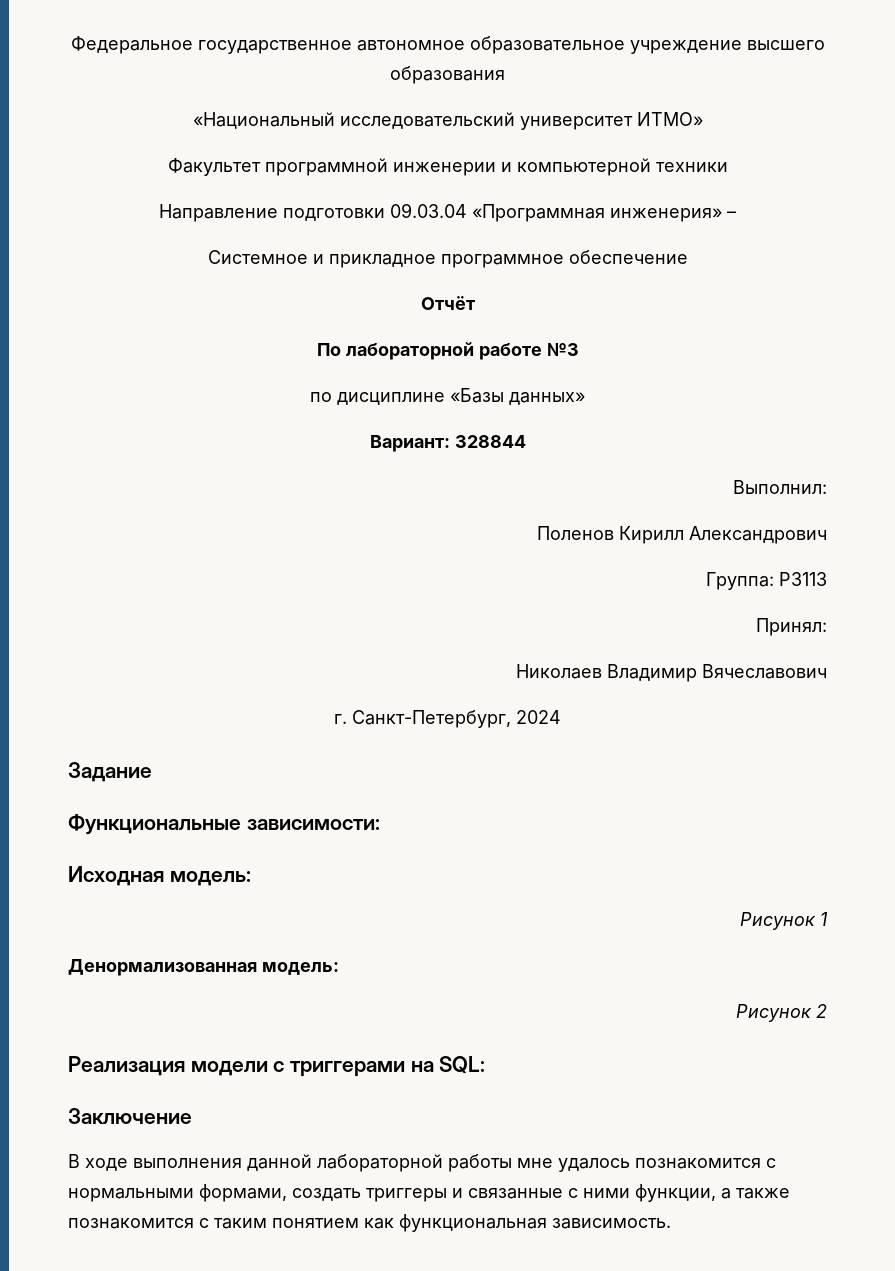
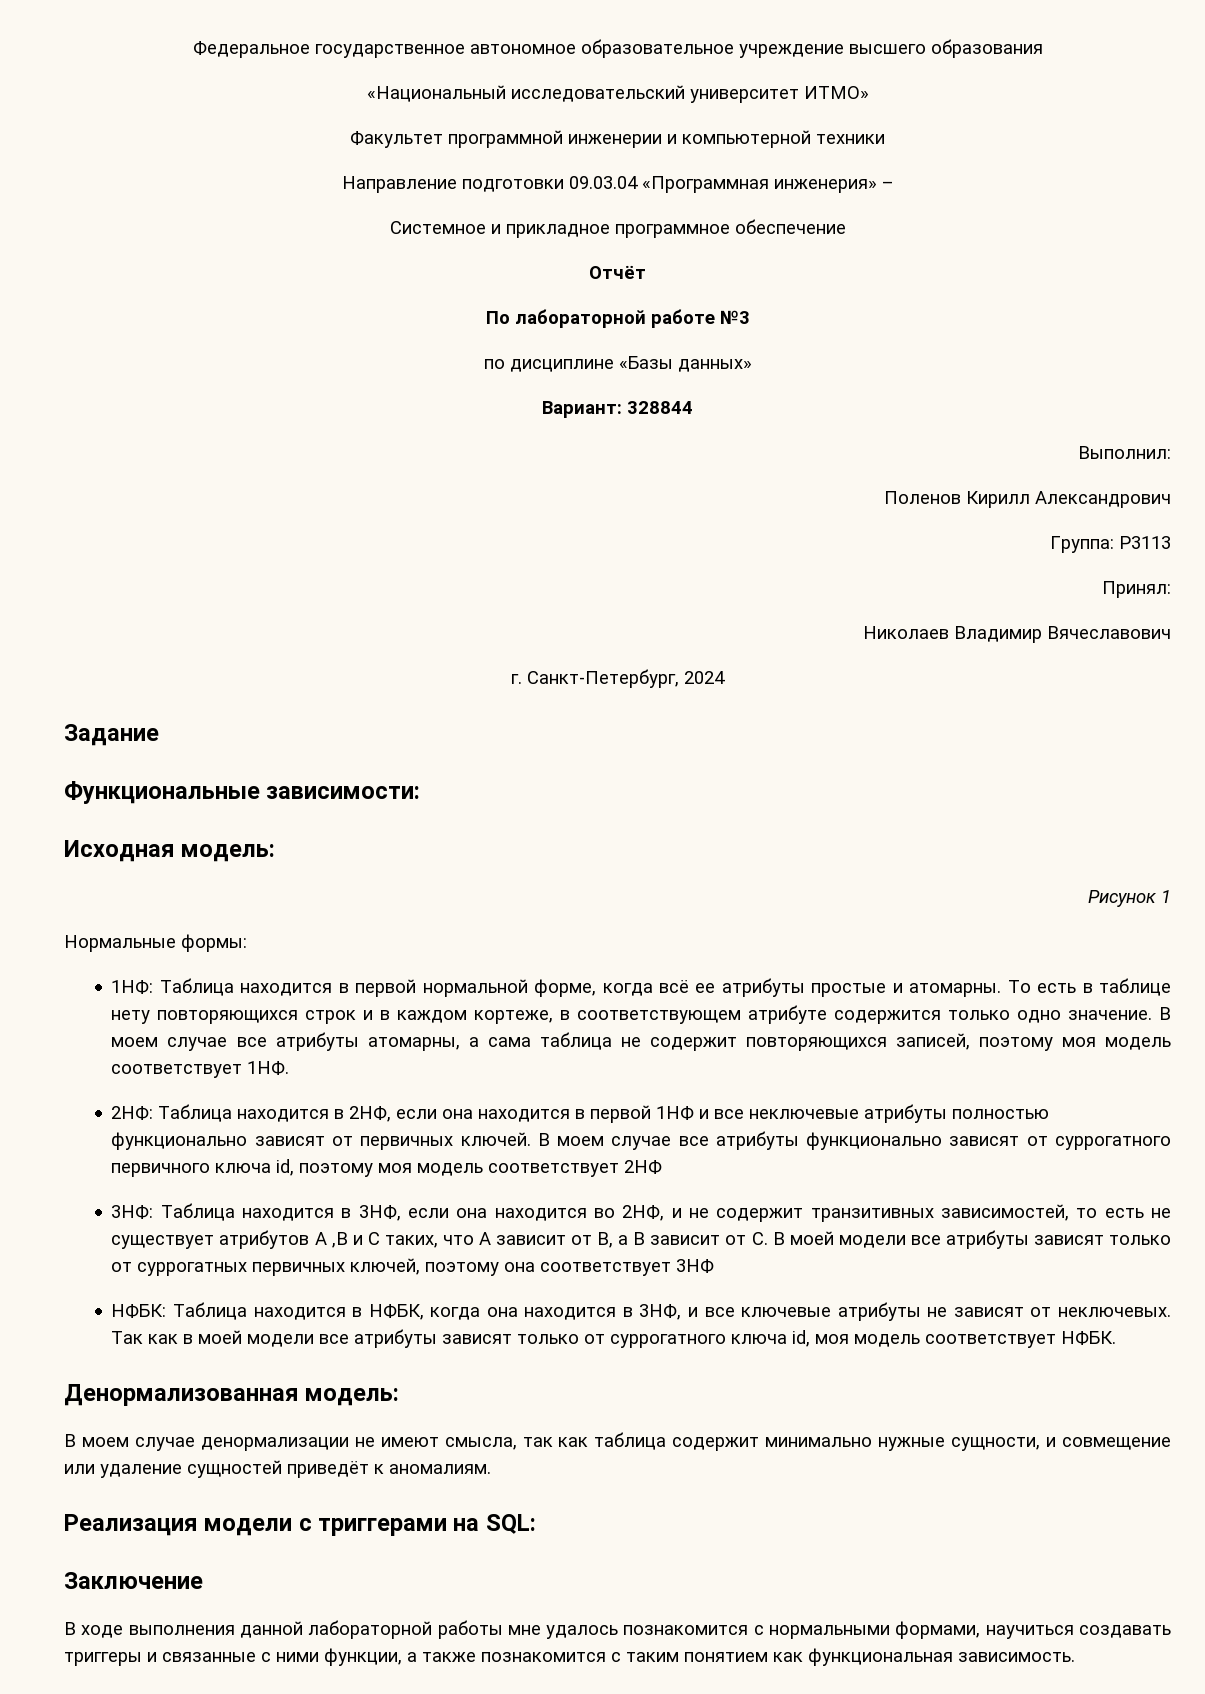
+ Нормальные формы:
+ 1НФ: Таблица находится в первой нормальной форме, когда всё ее атрибуты простые и атомарны. То есть в таблице нету повторяющихся строк и в каждом кортеже, в соответствующем атрибуте содержится только одно значение. В моем случае все атрибуты атомарны, а сама таблица не содержит повторяющихся записей, поэтому моя модель соответствует 1НФ.
+ 2НФ: Таблица находится в 2НФ, если она находится в первой 1НФ и все неключевые атрибуты полностью функционально зависят от первичных ключей. В моем случае все атрибуты функционально зависят от суррогатного первичного ключа id, поэтому моя модель соответствует 2НФ
+ 3НФ: Таблица находится в 3НФ, если она находится во 2НФ, и не содержит транзитивных зависимостей, то есть не существует атрибутов A ,B и C таких, что A зависит от B, а B зависит от C. В моей модели все атрибуты зависят только от суррогатных первичных ключей, поэтому она соответствует 3НФ
+ НФБК: Таблица находится в НФБК, когда она находится в 3НФ, и все ключевые атрибуты не зависят от неключевых. Так как в моей модели все атрибуты зависят только от суррогатного ключа id, моя модель соответствует НФБК.
  Денормализованная модель:
- Рисунок 2
+ В моем случае денормализации не имеют смысла, так как таблица содержит минимально нужные сущности, и совмещение или удаление сущностей приведёт к аномалиям.
- В ходе выполнения данной лабораторной работы мне удалось познакомится с нормальными формами, создать триггеры и связанные с ними функции, а также познакомится с таким понятием как функциональная зависимость.
+ В ходе выполнения данной лабораторной работы мне удалось познакомится с нормальными формами, научиться создавать триггеры и связанные с ними функции, а также познакомится с таким понятием как функциональная зависимость.

